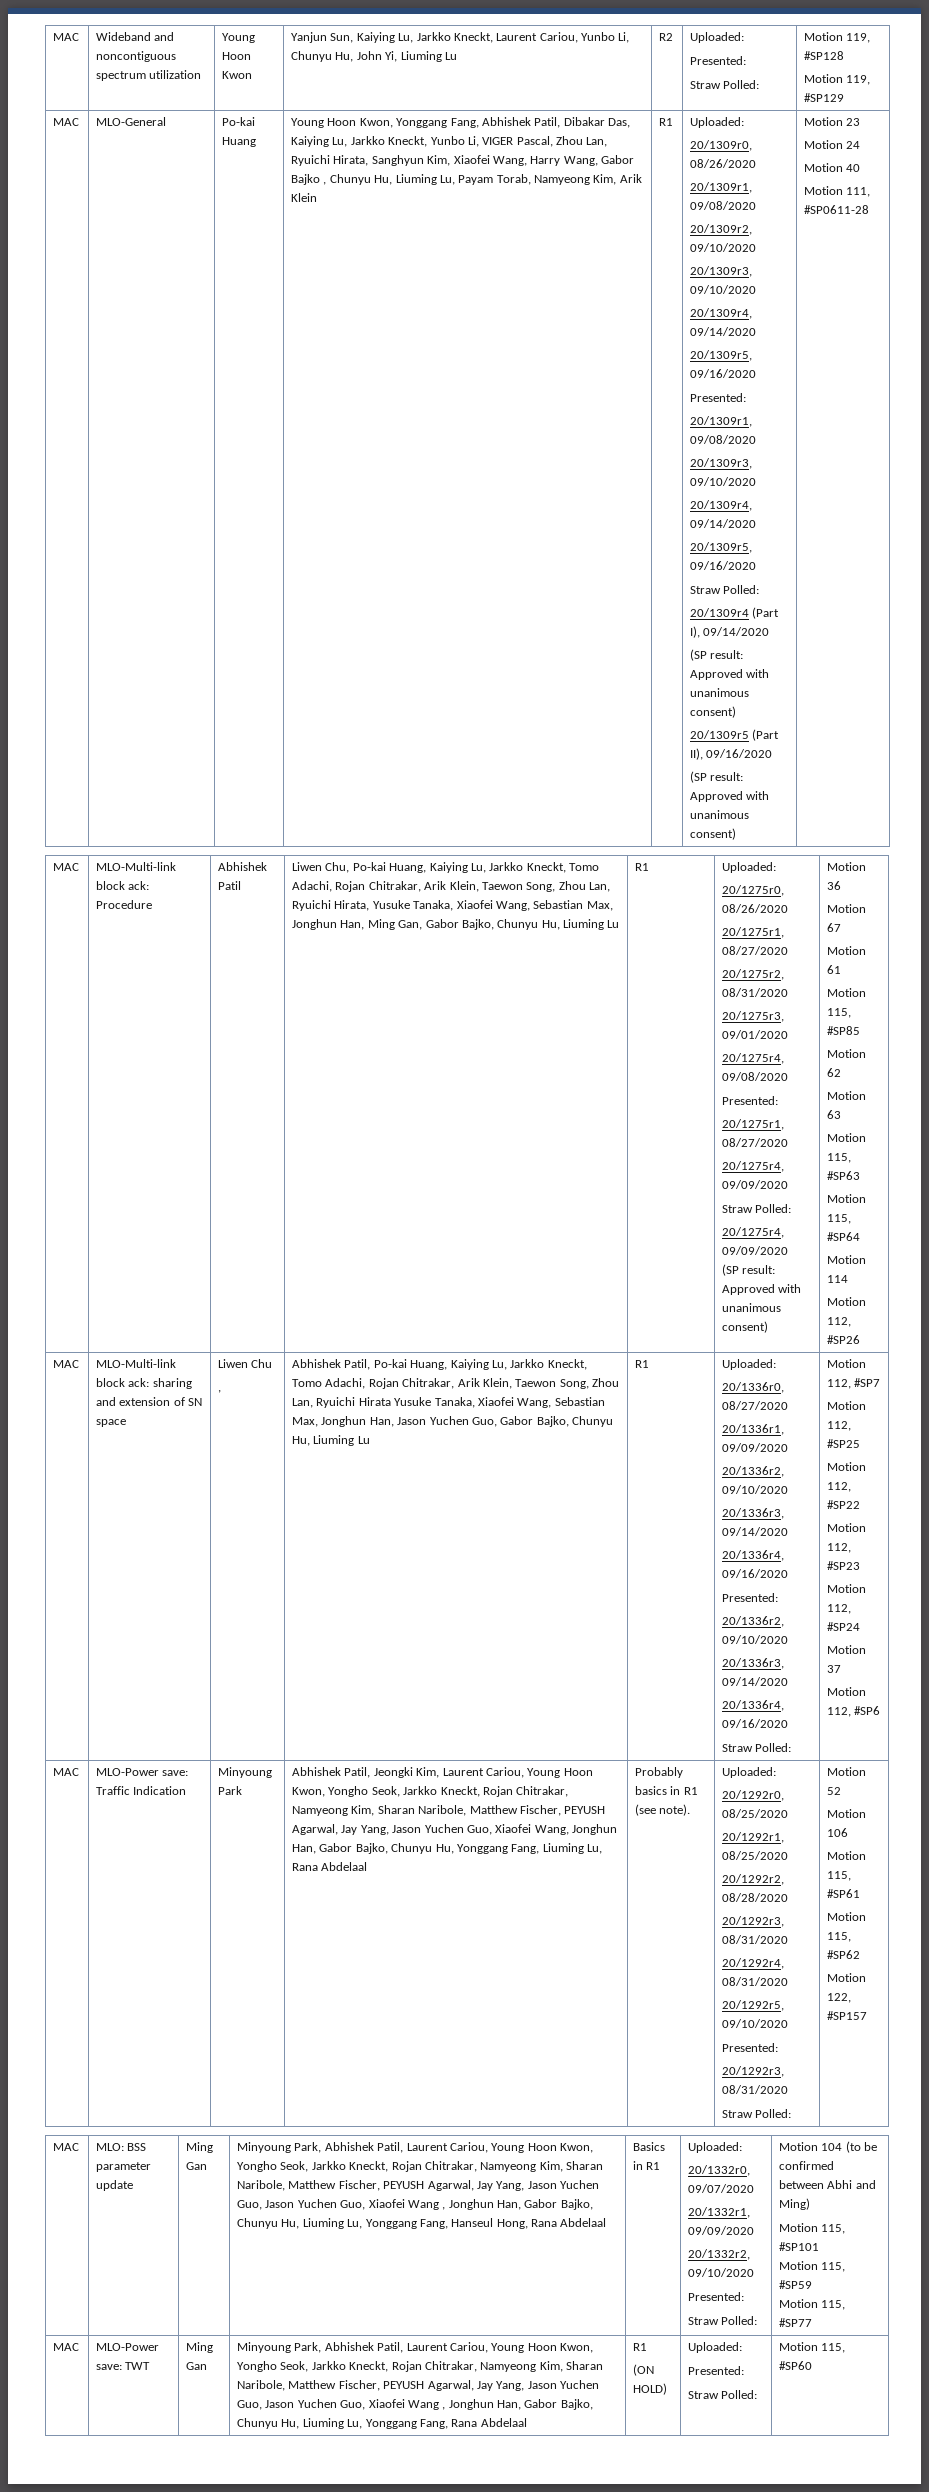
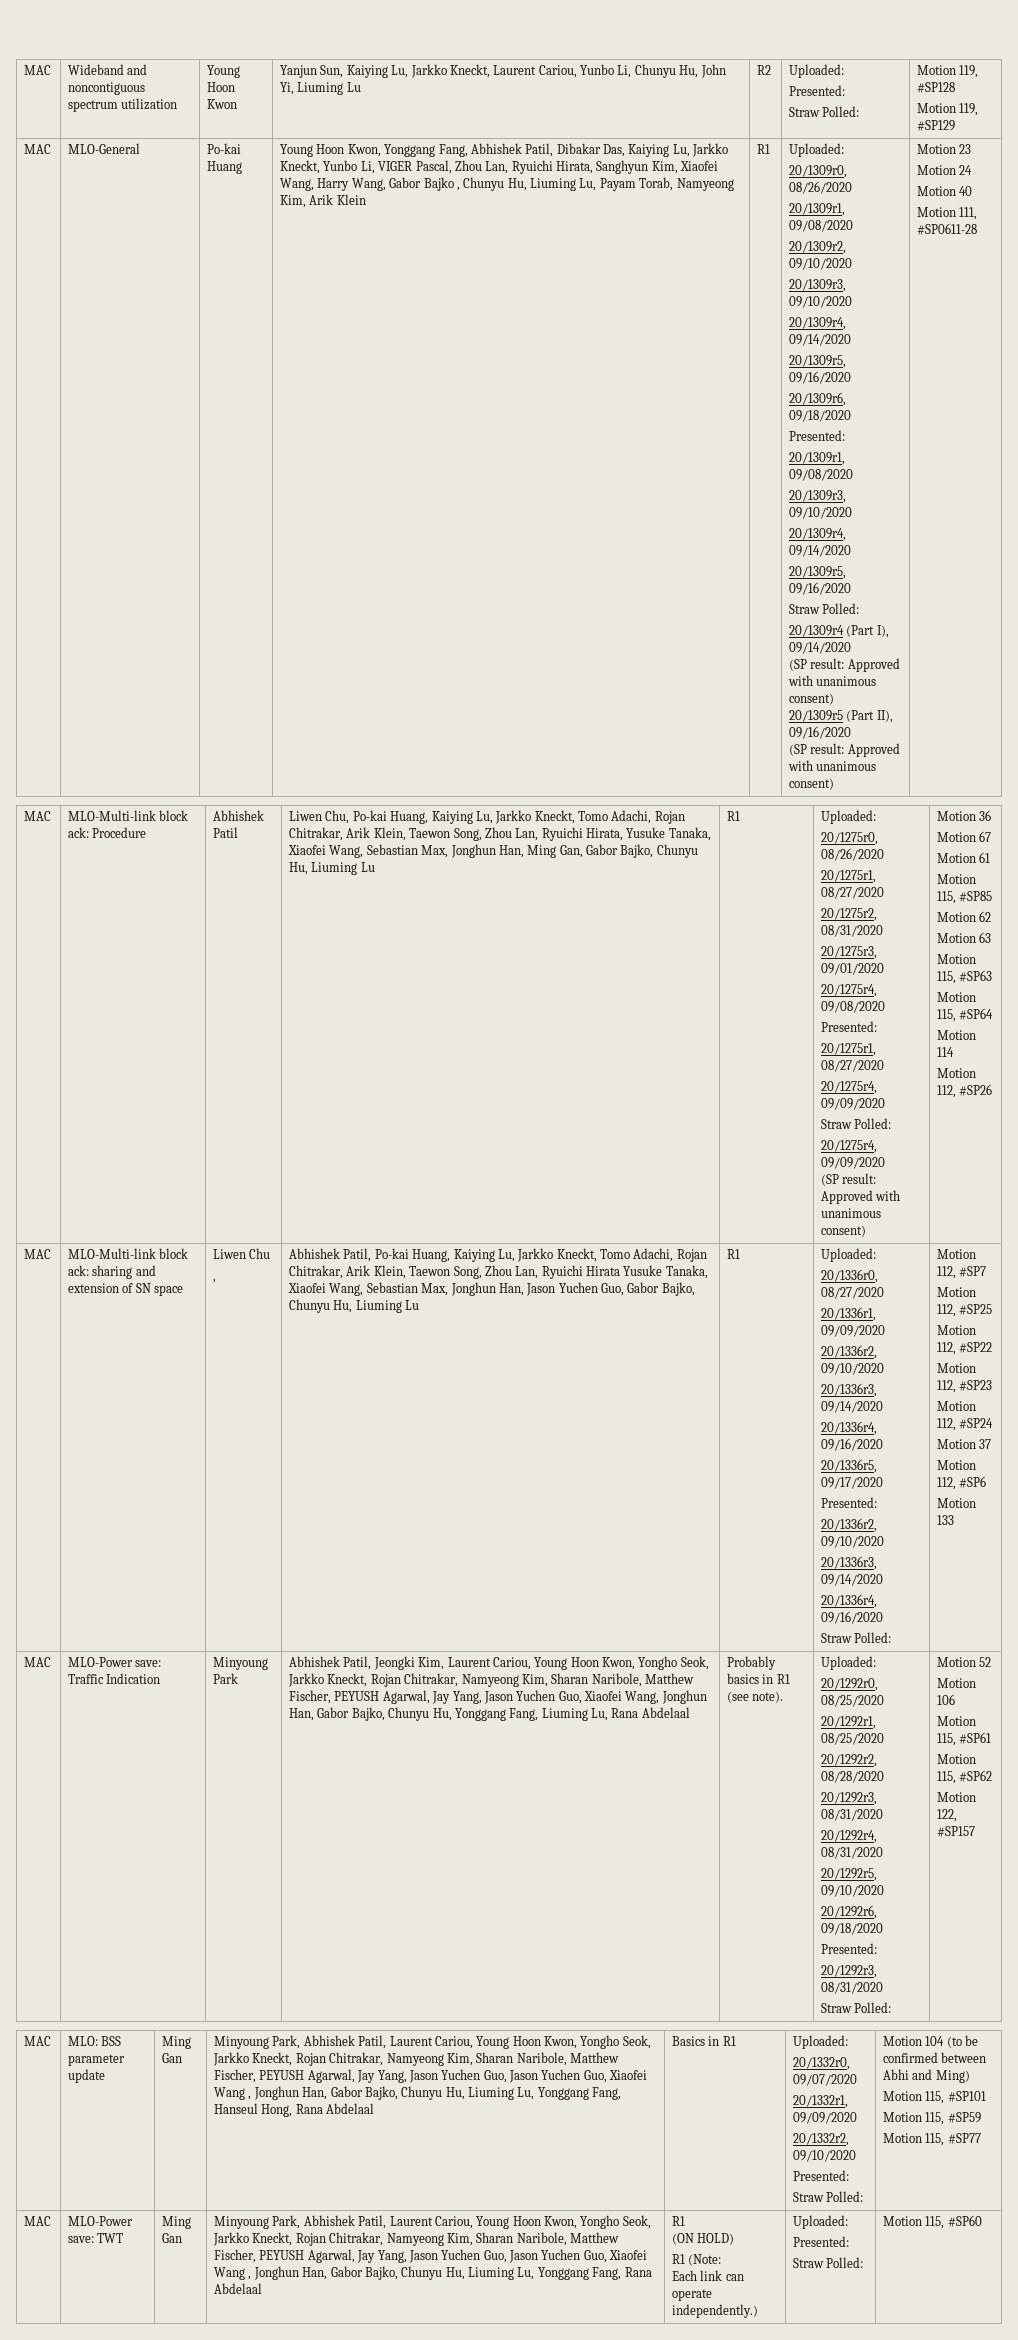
+ 20/1309r6, 09/18/2020
+ 20/1336r5, 09/17/2020
+ Motion 133
+ 20/1292r6, 09/18/2020
+ R1 (Note:
+ Each link can operate independently.)

